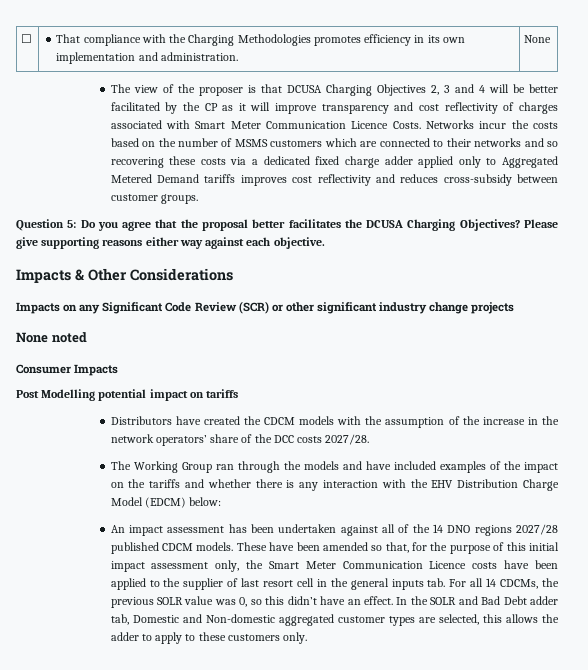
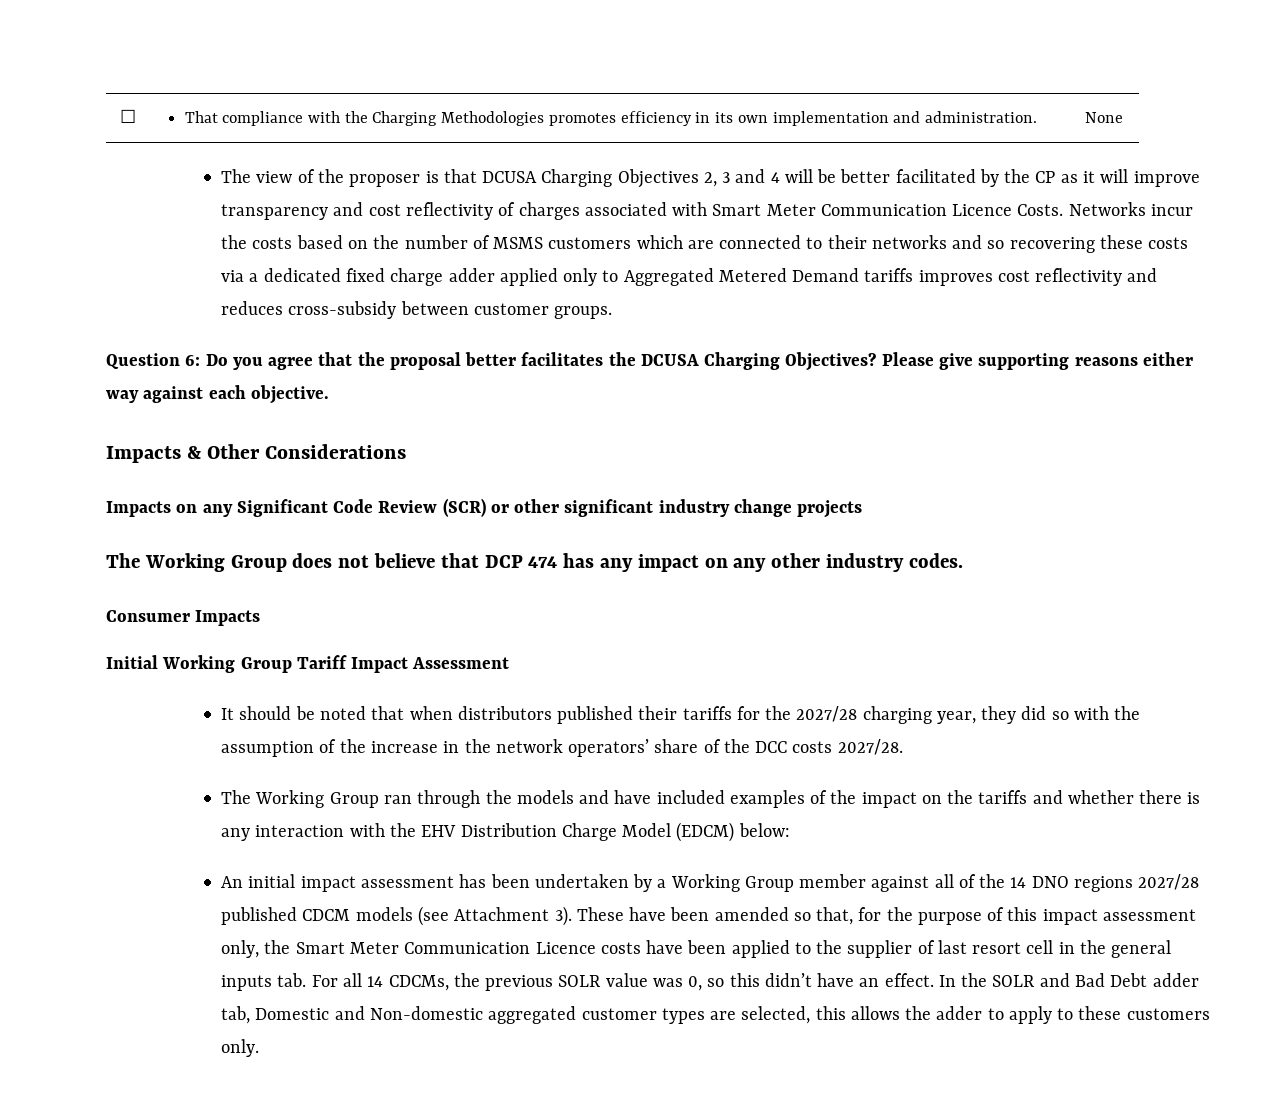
- Question 5: Do you agree that the proposal better facilitates the DCUSA Charging Objectives?
+ Question 6: Do you agree that the proposal better facilitates the DCUSA Charging Objectives?
- None noted
+ The Working Group does not believe that DCP 474 has any impact on any other industry codes.
  Consumer Impacts
- Post Modelling potential impact on tariffs
- Distributors have created the CDCM models with the assumption of the increase in the network operators’ share of the DCC costs 2027/28.
+ Initial Working Group Tariff Impact Assessment
+ It should be noted that when distributors published their tariffs for the 2027/28 charging year, they did so with the assumption of the increase in the network operators’ share of the DCC costs 2027/28.
- An impact assessment has been undertaken against all of the 14 DNO regions 2027/28 published CDCM models.
+ An initial impact assessment has been undertaken by a Working Group member against all of the 14 DNO regions 2027/28 published CDCM models (see Attachment 3).
- These have been amended so that, for the purpose of this initial impact assessment only, the Smart Meter Communication Licence costs have been applied to the supplier of last resort cell in the general inputs tab. For all 14 CDCMs, the previous SOLR value was 0, so this didn’t have an effect.
+ These have been amended so that, for the purpose of this impact assessment only, the Smart Meter Communication Licence costs have been applied to the supplier of last resort cell in the general inputs tab. For all 14 CDCMs, the previous SOLR value was 0, so this didn’t have an effect.

